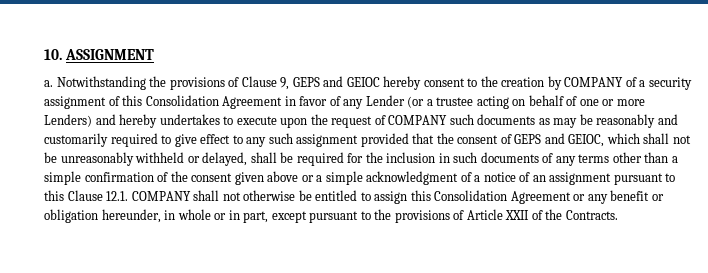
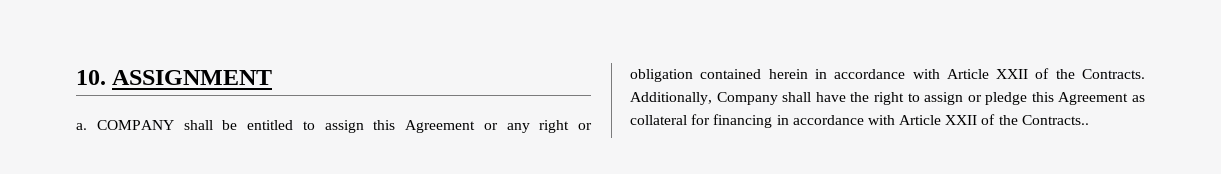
- Notwithstanding the provisions of Clause 9, GEPS and GEIOC hereby consent to the creation by COMPANY of a security assignment of this Consolidation Agreement in favor of any Lender (or a trustee acting on behalf of one or more Lenders) and hereby undertakes to execute upon the request of COMPANY such documents as may be reasonably and customarily required to give effect to any such assignment provided that the consent of GEPS and GEIOC, which shall not be unreasonably withheld or delayed, shall be required for the inclusion in such documents of any terms other than a simple confirmation of the consent given above or a simple acknowledgment of a notice of an assignment pursuant to this Clause 12.1. COMPANY shall not otherwise be entitled to assign this Consolidation Agreement or any benefit or obligation hereunder, in whole or in part, except pursuant to the provisions of Article XXII of the Contracts.
+ COMPANY shall be entitled to assign this Agreement or any right or obligation contained herein in accordance with Article XXII of the Contracts.
+ Additionally, Company shall have the right to assign or pledge this Agreement as collateral for financing in accordance with Article XXII of the Contracts..

